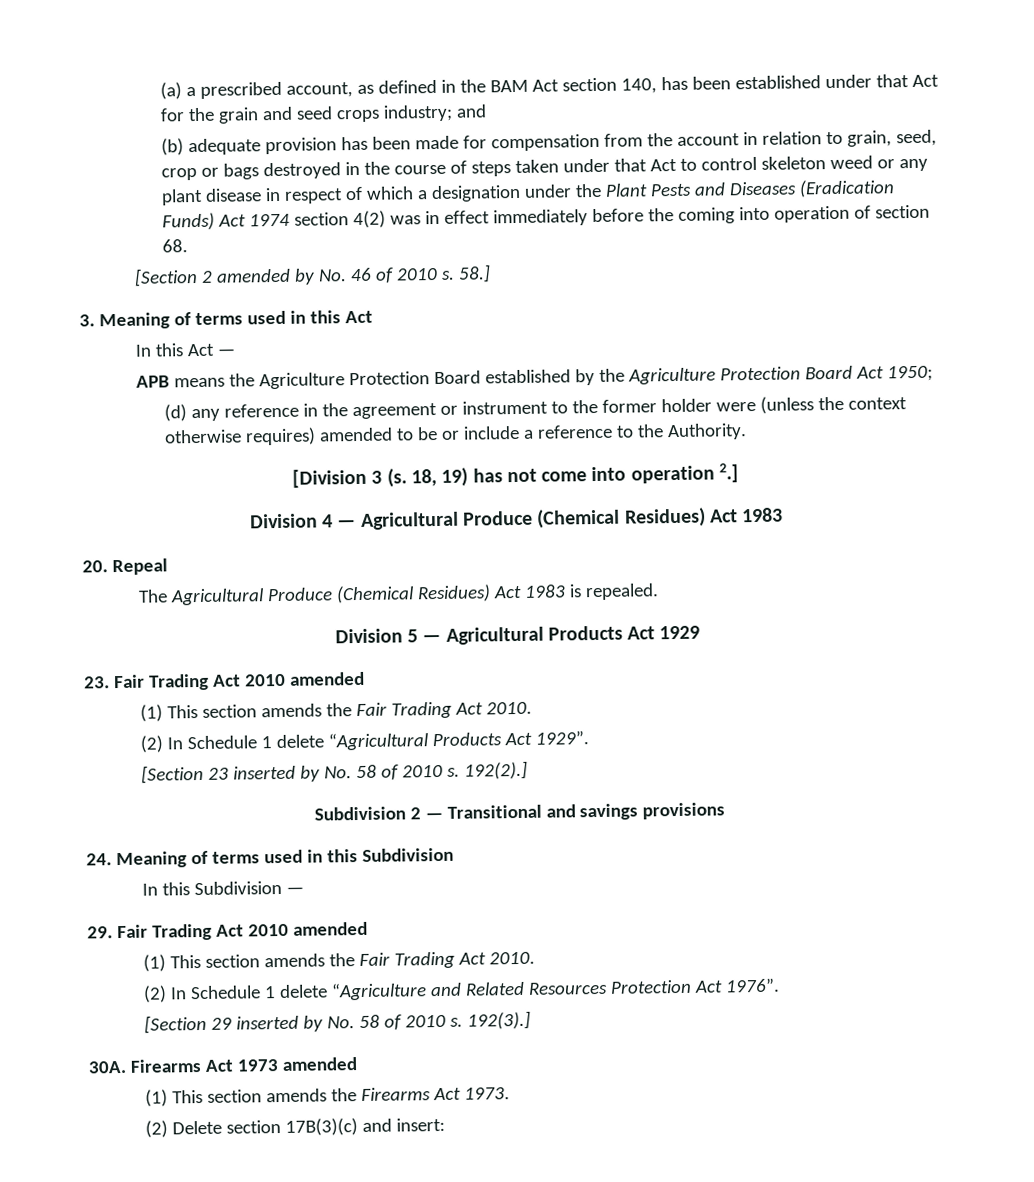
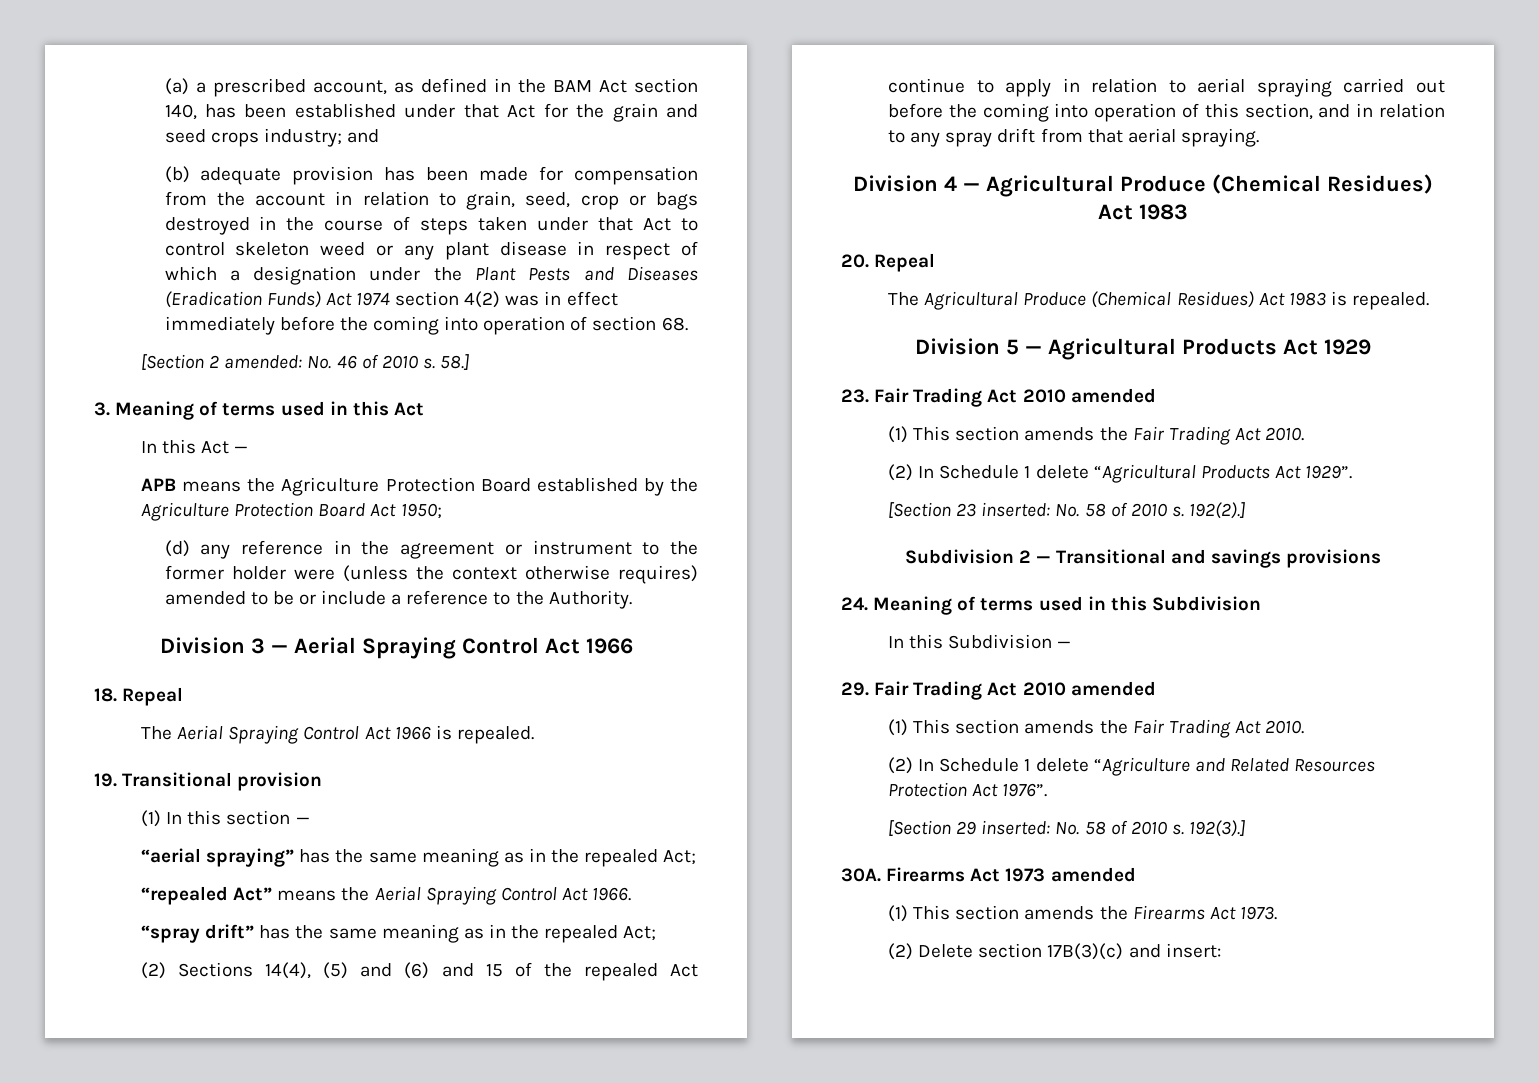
- [Section 2 amended by No. 46 of 2010 s.
+ [Section 2 amended: No. 46 of 2010 s.
- [Division 3 (s. 18, 19) has not come into operation 2.]
+ Division 3 — Aerial Spraying Control Act 1966
+ 18. Repeal
+ The Aerial Spraying Control Act 1966 is repealed.
+ 19. Transitional provision
+ (1) In this section —
+ “aerial spraying” has the same meaning as in the repealed Act;
+ “repealed Act” means the Aerial Spraying Control Act 1966.
+ “spray drift” has the same meaning as in the repealed Act;
+ (2) Sections 14(4), (5) and (6) and 15 of the repealed Act continue to apply in relation to aerial spraying carried out before the coming into operation of this section, and in relation to any spray drift from that aerial spraying.
- [Section 23 inserted by No. 58 of 2010 s.
+ [Section 23 inserted: No. 58 of 2010 s.
- [Section 29 inserted by No. 58 of 2010 s.
+ [Section 29 inserted: No. 58 of 2010 s.

